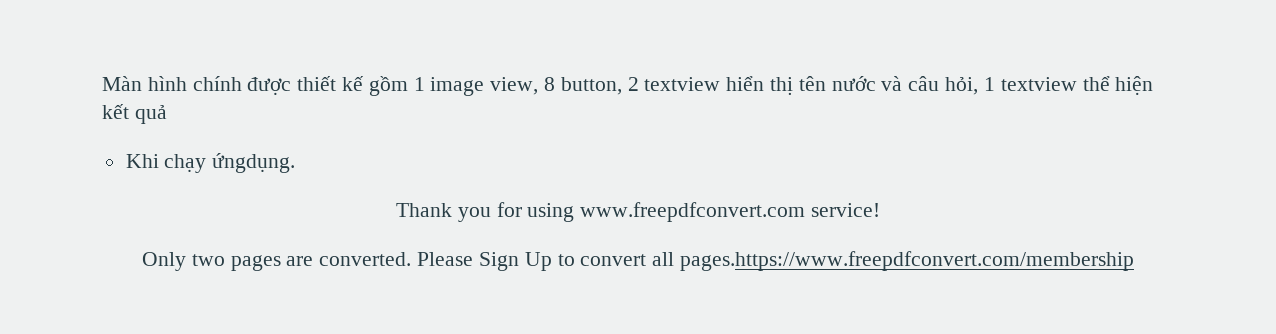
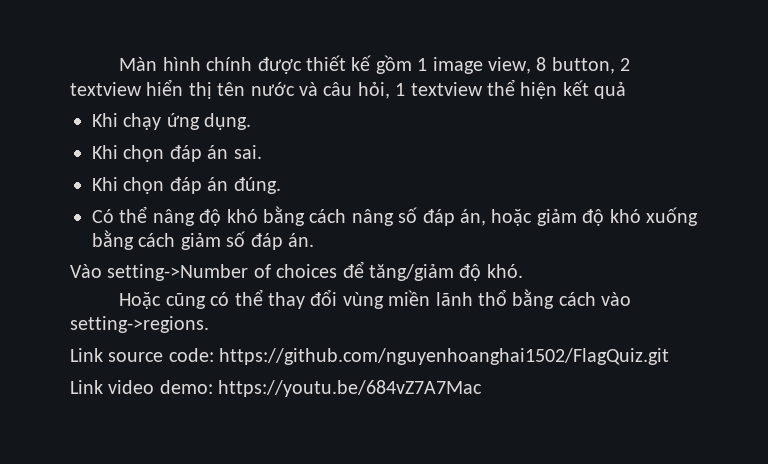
- Khi chạy ứngdụng.
- Thank you for using www.freepdfconvert.com service!
- Only two pages are converted. Please Sign Up to convert all pages.https://www.freepdfconvert.com/membership
+ Khi chạy ứng dụng.
+ Khi chọn đáp án sai.
+ Khi chọn đáp án đúng.
+ Có thể nâng độ khó bằng cách nâng số đáp án, hoặc giảm độ khó xuống bằng cách giảm số đáp án.
+ Vào setting->Number of choices để tăng/giảm độ khó.
+ Hoặc cũng có thể thay đổi vùng miền lãnh thổ bằng cách vào setting->regions.
+ Link source code: https://github.com/nguyenhoanghai1502/FlagQuiz.git
+ Link video demo: https://youtu.be/684vZ7A7Mac

